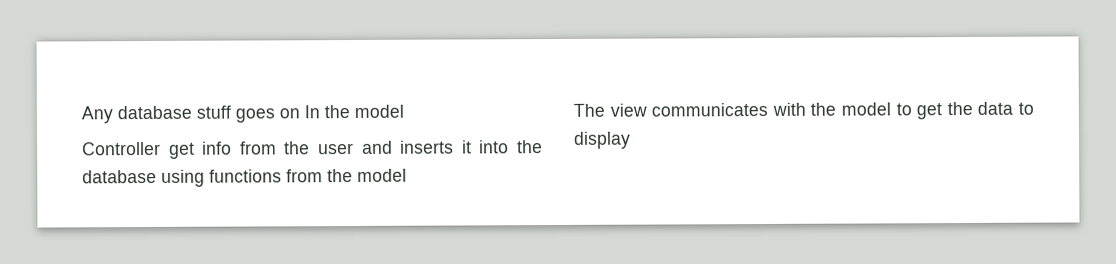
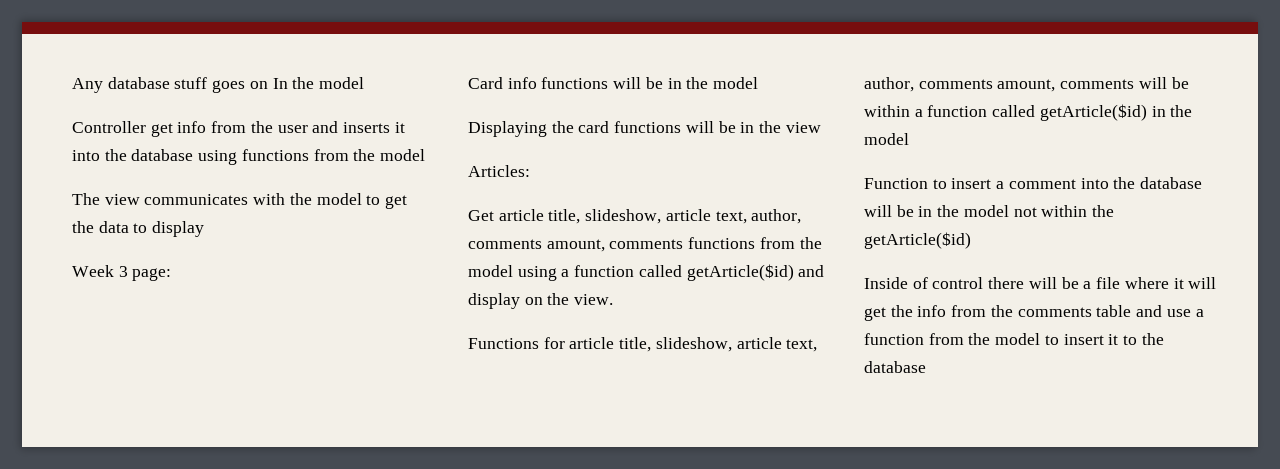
+ Week 3 page:
+ Card info functions will be in the model
+ Displaying the card functions will be in the view
+ Articles:
+ Get article title, slideshow, article text, author, comments amount, comments functions from the model using a function called getArticle($id) and display on the view.
+ Functions for article title, slideshow, article text, author, comments amount, comments will be within a function called getArticle($id) in the model
+ Function to insert a comment into the database will be in the model not within the getArticle($id)
+ Inside of control there will be a file where it will get the info from the comments table and use a function from the model to insert it to the database

